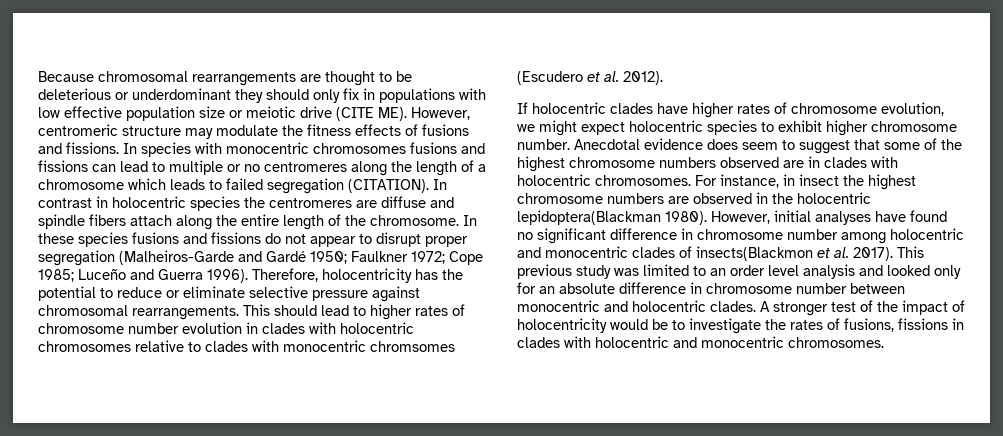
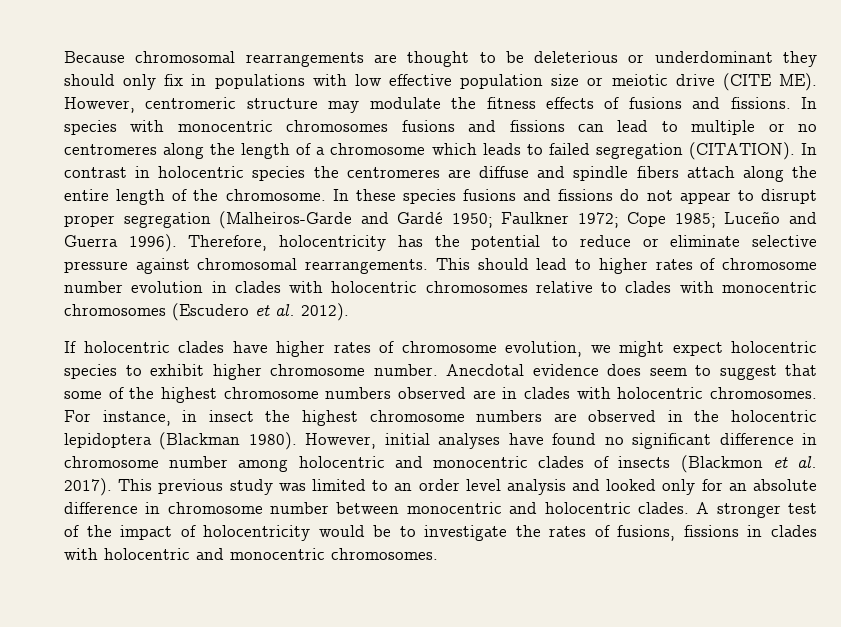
- This should lead to higher rates of chromosome number evolution in clades with holocentric chromosomes relative to clades with monocentric chromsomes (Escudero et al. 2012).
+ This should lead to higher rates of chromosome number evolution in clades with holocentric chromosomes relative to clades with monocentric chromosomes (Escudero et al. 2012).
- For instance, in insect the highest chromosome numbers are observed in the holocentric lepidoptera(Blackman 1980).
+ For instance, in insect the highest chromosome numbers are observed in the holocentric lepidoptera (Blackman 1980).
- However, initial analyses have found no significant difference in chromosome number among holocentric and monocentric clades of insects(Blackmon et al. 2017).
+ However, initial analyses have found no significant difference in chromosome number among holocentric and monocentric clades of insects (Blackmon et al. 2017).

